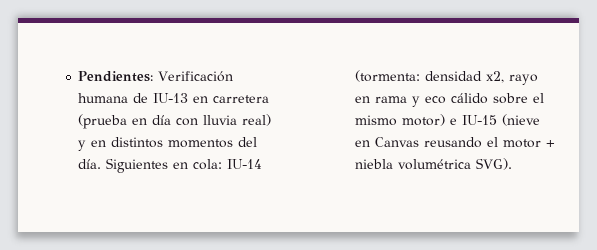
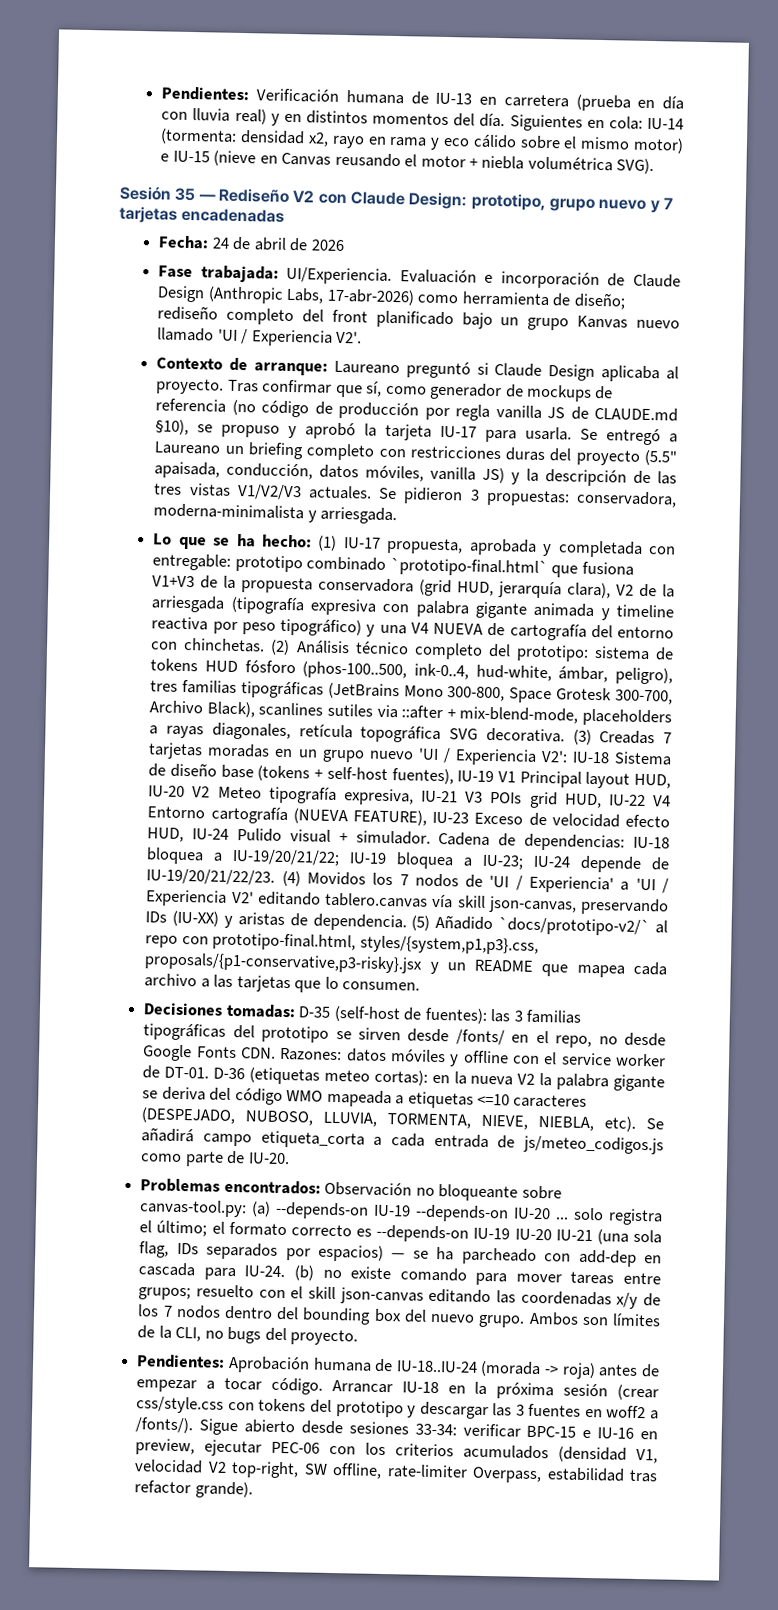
+ Sesión 35 — Rediseño V2 con Claude Design: prototipo, grupo nuevo y 7 tarjetas encadenadas
+ Fecha: 24 de abril de 2026
+ Fase trabajada: UI/Experiencia. Evaluación e incorporación de Claude Design (Anthropic Labs, 17-abr-2026) como herramienta de diseño; rediseño completo del front planificado bajo un grupo Kanvas nuevo llamado 'UI / Experiencia V2'.
+ Contexto de arranque: Laureano preguntó si Claude Design aplicaba al proyecto. Tras confirmar que sí, como generador de mockups de referencia (no código de producción por regla vanilla JS de CLAUDE.md §10), se propuso y aprobó la tarjeta IU-17 para usarla. Se entregó a Laureano un briefing completo con restricciones duras del proyecto (5.5" apaisada, conducción, datos móviles, vanilla JS) y la descripción de las tres vistas V1/V2/V3 actuales. Se pidieron 3 propuestas: conservadora, moderna-minimalista y arriesgada.
+ Lo que se ha hecho: (1) IU-17 propuesta, aprobada y completada con entregable: prototipo combinado `prototipo-final.html` que fusiona V1+V3 de la propuesta conservadora (grid HUD, jerarquía clara), V2 de la arriesgada (tipografía expresiva con palabra gigante animada y timeline reactiva por peso tipográfico) y una V4 NUEVA de cartografía del entorno con chinchetas. (2) Análisis técnico completo del prototipo: sistema de tokens HUD fósforo (phos-100..500, ink-0..4, hud-white, ámbar, peligro), tres familias tipográficas (JetBrains Mono 300-800, Space Grotesk 300-700, Archivo Black), scanlines sutiles via ::after + mix-blend-mode, placeholders a rayas diagonales, retícula topográfica SVG decorativa. (3) Creadas 7 tarjetas moradas en un grupo nuevo 'UI / Experiencia V2': IU-18 Sistema de diseño base (tokens + self-host fuentes), IU-19 V1 Principal layout HUD, IU-20 V2 Meteo tipografía expresiva, IU-21 V3 POIs grid HUD, IU-22 V4 Entorno cartografía (NUEVA FEATURE), IU-23 Exceso de velocidad efecto HUD, IU-24 Pulido visual + simulador. Cadena de dependencias: IU-18 bloquea a IU-19/20/21/22; IU-19 bloquea a IU-23; IU-24 depende de IU-19/20/21/22/23. (4) Movidos los 7 nodos de 'UI / Experiencia' a 'UI / Experiencia V2' editando tablero.canvas vía skill json-canvas, preservando IDs (IU-XX) y aristas de dependencia. (5) Añadido `docs/prototipo-v2/` al repo con prototipo-final.html, styles/{system,p1,p3}.css, proposals/{p1-conservative,p3-risky}.jsx y un README que mapea cada archivo a las tarjetas que lo consumen.
+ Decisiones tomadas: D-35 (self-host de fuentes): las 3 familias tipográficas del prototipo se sirven desde /fonts/ en el repo, no desde Google Fonts CDN. Razones: datos móviles y offline con el service worker de DT-01. D-36 (etiquetas meteo cortas): en la nueva V2 la palabra gigante se deriva del código WMO mapeada a etiquetas <=10 caracteres (DESPEJADO, NUBOSO, LLUVIA, TORMENTA, NIEVE, NIEBLA, etc). Se añadirá campo etiqueta_corta a cada entrada de js/meteo_codigos.js como parte de IU-20.
+ Problemas encontrados: Observación no bloqueante sobre canvas-tool.py: (a) --depends-on IU-19 --depends-on IU-20 ... solo registra el último; el formato correcto es --depends-on IU-19 IU-20 IU-21 (una sola flag, IDs separados por espacios) — se ha parcheado con add-dep en cascada para IU-24. (b) no existe comando para mover tareas entre grupos; resuelto con el skill json-canvas editando las coordenadas x/y de los 7 nodos dentro del bounding box del nuevo grupo. Ambos son límites de la CLI, no bugs del proyecto.
+ Pendientes: Aprobación humana de IU-18..IU-24 (morada -> roja) antes de empezar a tocar código. Arrancar IU-18 en la próxima sesión (crear css/style.css con tokens del prototipo y descargar las 3 fuentes en woff2 a /fonts/). Sigue abierto desde sesiones 33-34: verificar BPC-15 e IU-16 en preview, ejecutar PEC-06 con los criterios acumulados (densidad V1, velocidad V2 top-right, SW offline, rate-limiter Overpass, estabilidad tras refactor grande).

